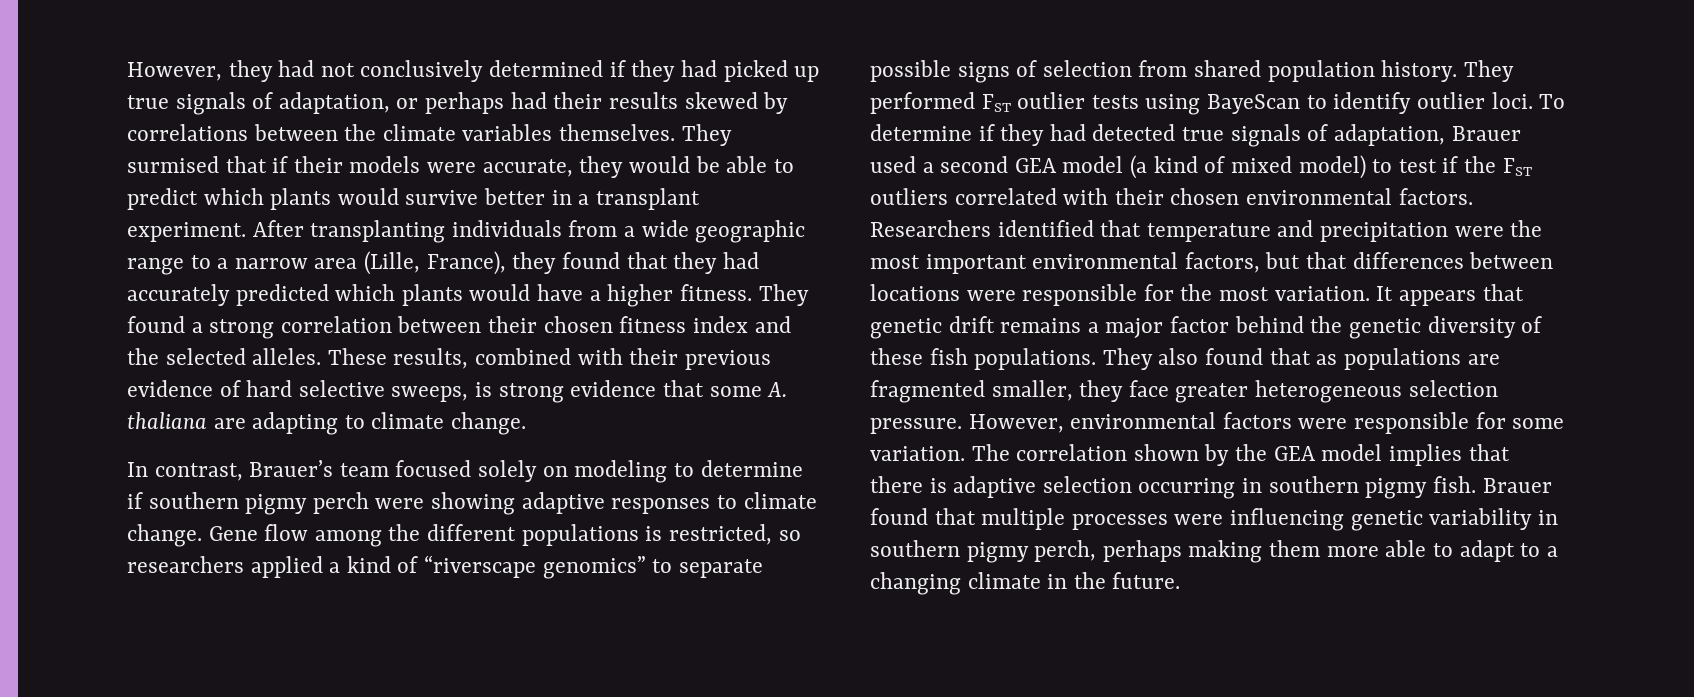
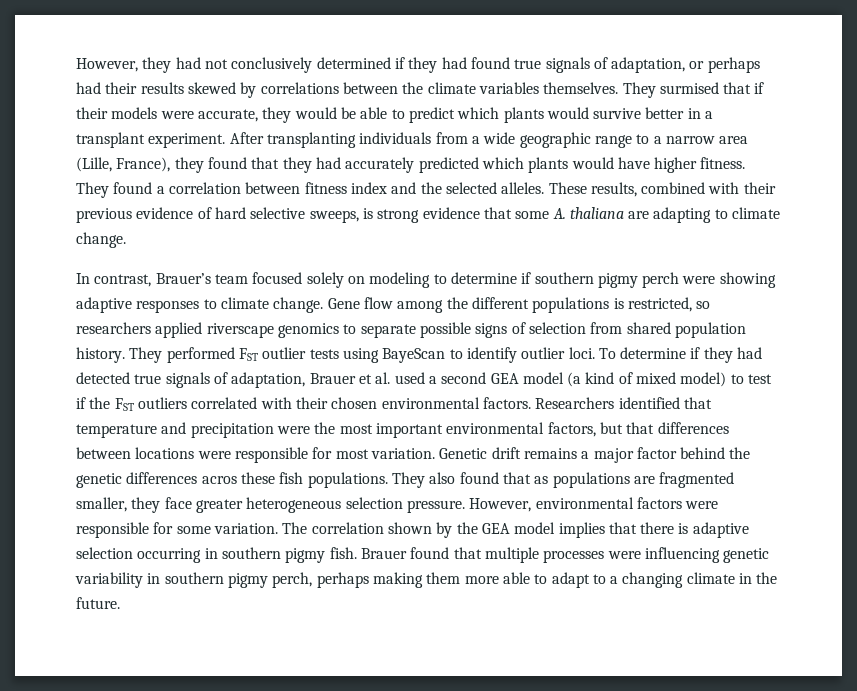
- However, they had not conclusively determined if they had picked up true signals of adaptation, or perhaps had their results skewed by correlations between the climate variables themselves.
+ However, they had not conclusively determined if they had found true signals of adaptation, or perhaps had their results skewed by correlations between the climate variables themselves.
- After transplanting individuals from a wide geographic range to a narrow area (Lille, France), they found that they had accurately predicted which plants would have a higher fitness.
+ After transplanting individuals from a wide geographic range to a narrow area (Lille, France), they found that they had accurately predicted which plants would have higher fitness.
- They found a strong correlation between their chosen fitness index and the selected alleles.
+ They found a correlation between fitness index and the selected alleles.
- Gene flow among the different populations is restricted, so researchers applied a kind of “riverscape genomics” to separate possible signs of selection from shared population history.
+ Gene flow among the different populations is restricted, so researchers applied riverscape genomics to separate possible signs of selection from shared population history.
- To determine if they had detected true signals of adaptation, Brauer used a second GEA model (a kind of mixed model) to test if the FST outliers correlated with their chosen environmental factors.
+ To determine if they had detected true signals of adaptation, Brauer et al. used a second GEA model (a kind of mixed model) to test if the FST outliers correlated with their chosen environmental factors.
- Researchers identified that temperature and precipitation were the most important environmental factors, but that differences between locations were responsible for the most variation.
+ Researchers identified that temperature and precipitation were the most important environmental factors, but that differences between locations were responsible for most variation.
- It appears that genetic drift remains a major factor behind the genetic diversity of these fish populations.
+ Genetic drift remains a major factor behind the genetic differences acros these fish populations.

